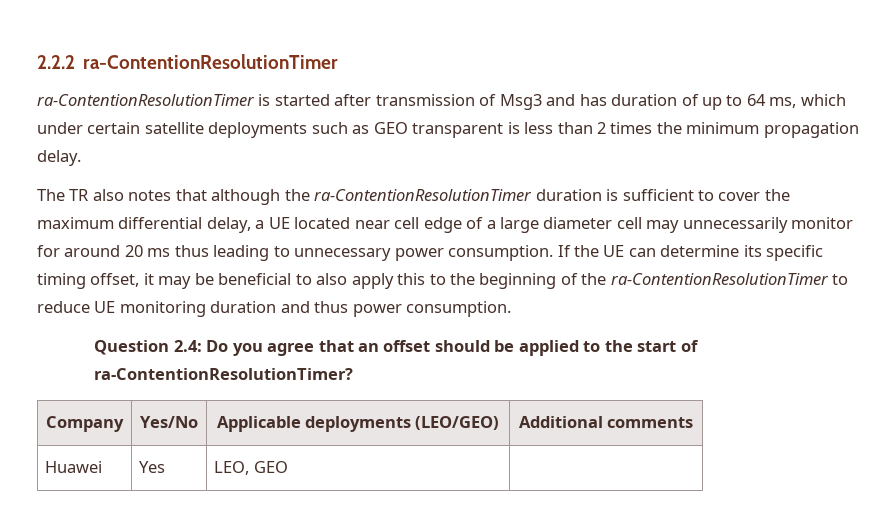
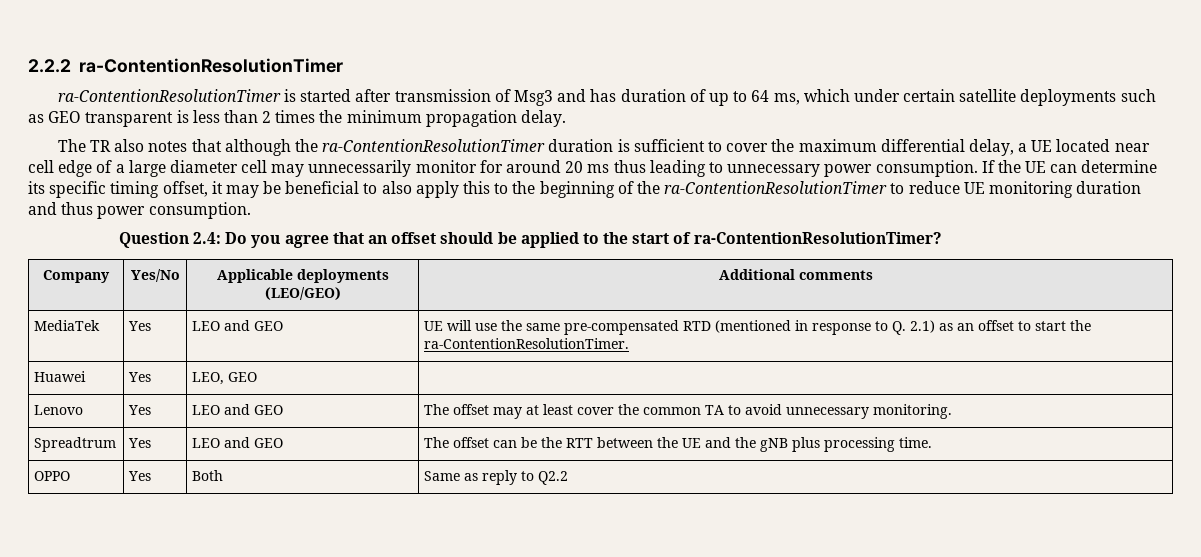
+ MediaTek | Yes | LEO and GEO | UE will use the same pre-compensated RTD (mentioned in response to Q. 2.1) as an offset to start the ra-ContentionResolutionTimer.
  Huawei | Yes | LEO, GEO |
+ Lenovo | Yes | LEO and GEO | The offset may at least cover the common TA to avoid unnecessary monitoring.
+ Spreadtrum | Yes | LEO and GEO | The offset can be the RTT between the UE and the gNB plus processing time.
+ OPPO | Yes | Both | Same as reply to Q2.2

